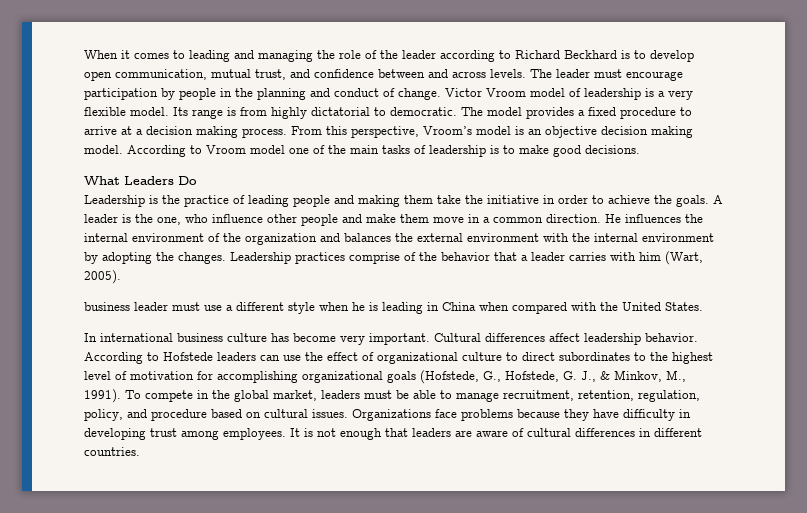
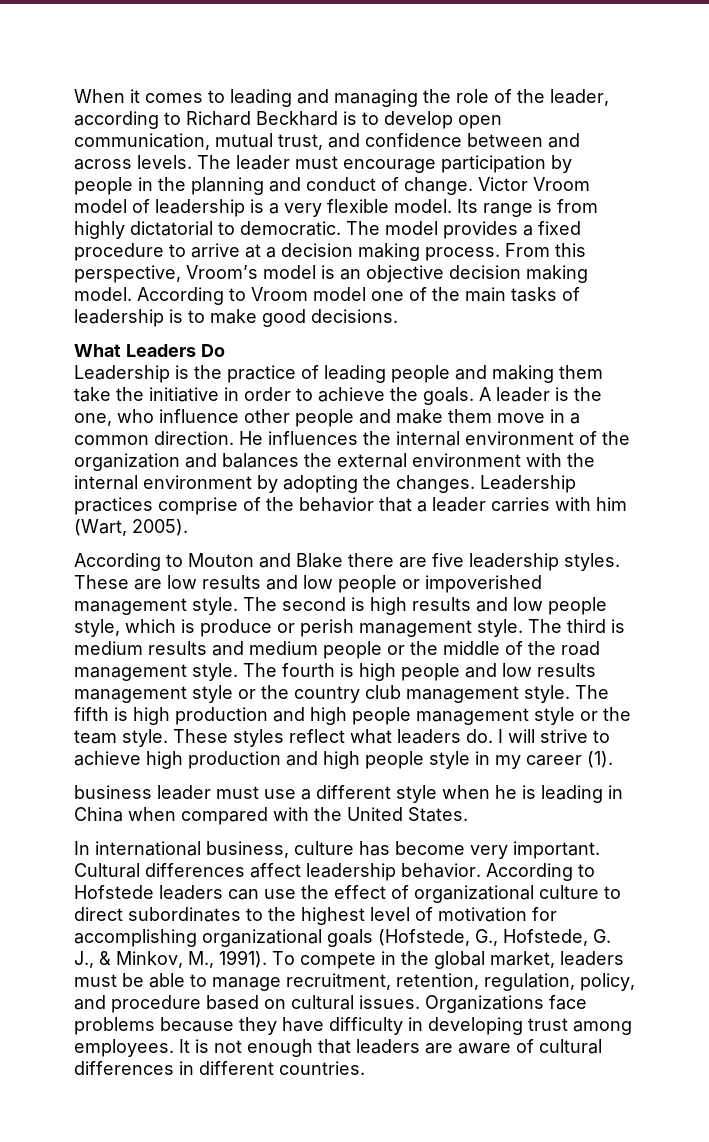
- When it comes to leading and managing the role of the leader according to Richard Beckhard is to develop open communication, mutual trust, and confidence between and across levels.
+ When it comes to leading and managing the role of the leader, according to Richard Beckhard is to develop open communication, mutual trust, and confidence between and across levels.
+ According to Mouton and Blake there are five leadership styles. These are low results and low people or impoverished management style. The second is high results and low people style, which is produce or perish management style. The third is medium results and medium people or the middle of the road management style. The fourth is high people and low results management style or the country club management style. The fifth is high production and high people management style or the team style. These styles reflect what leaders do. I will strive to achieve high production and high people style in my career (1).
- In international business culture has become very important.
+ In international business, culture has become very important.

